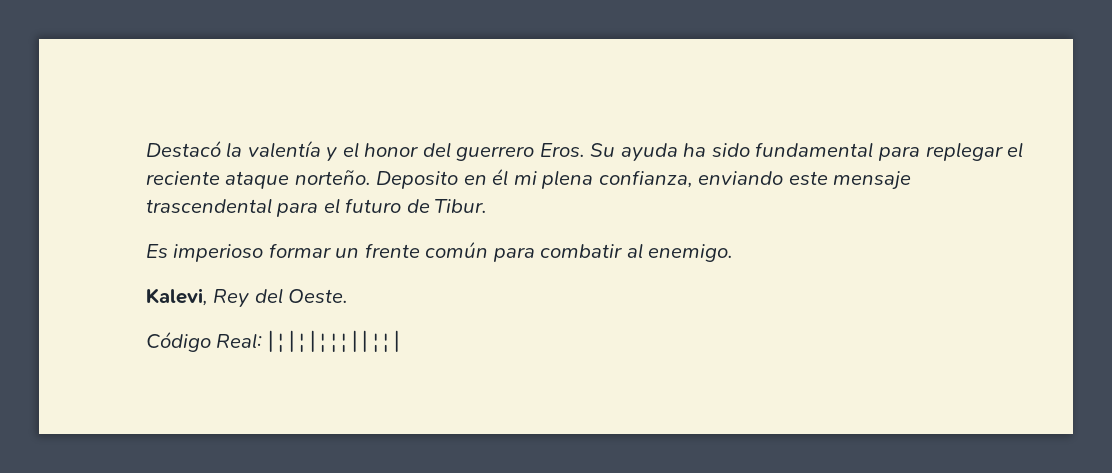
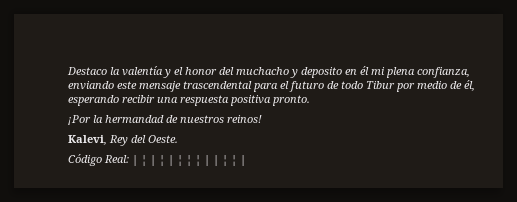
- Destacó la valentía y el honor del guerrero Eros. Su ayuda ha sido fundamental para replegar el reciente ataque norteño. Deposito en él mi plena confianza, enviando este mensaje trascendental para el futuro de Tibur.
- Es imperioso formar un frente común para combatir al enemigo.
+ Destaco la valentía y el honor del muchacho y deposito en él mi plena confianza, enviando este mensaje trascendental para el futuro de todo Tibur por medio de él, esperando recibir una respuesta positiva pronto.
+ ¡Por la hermandad de nuestros reinos!

